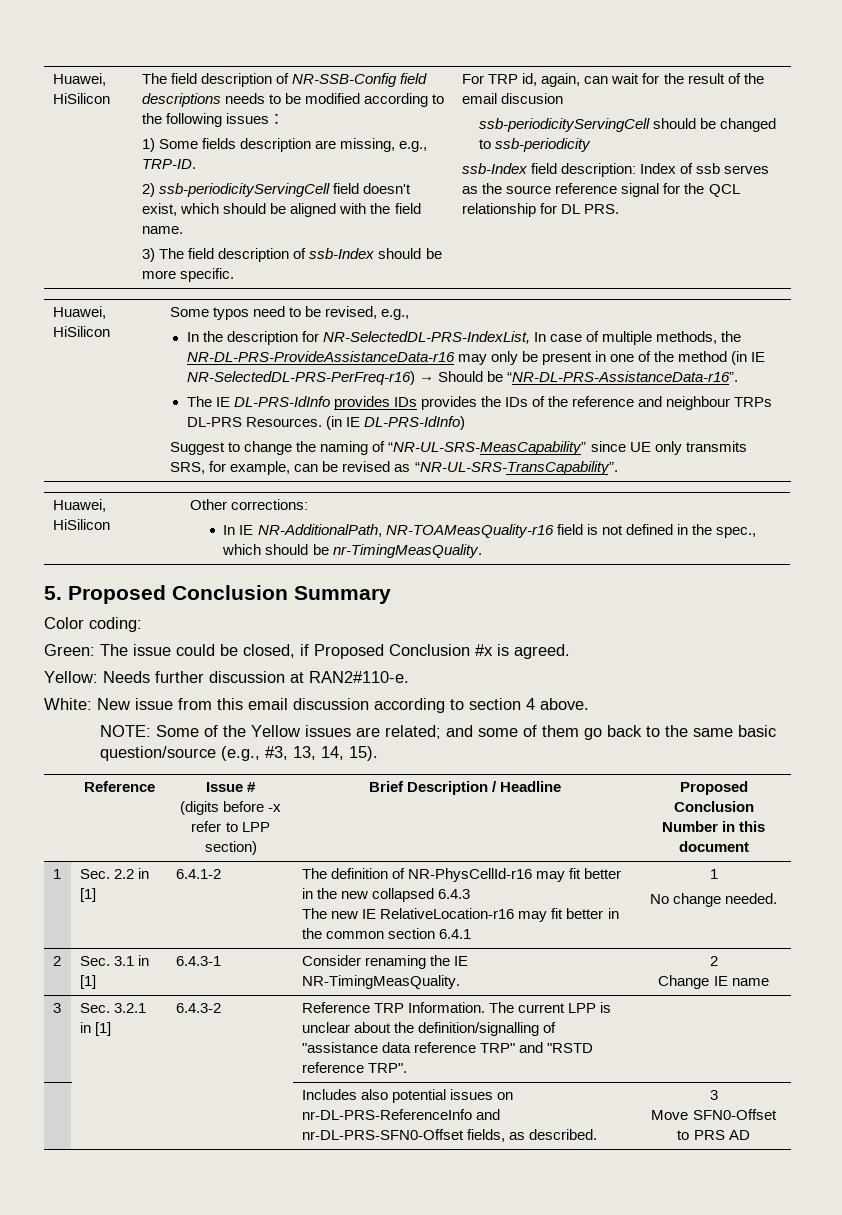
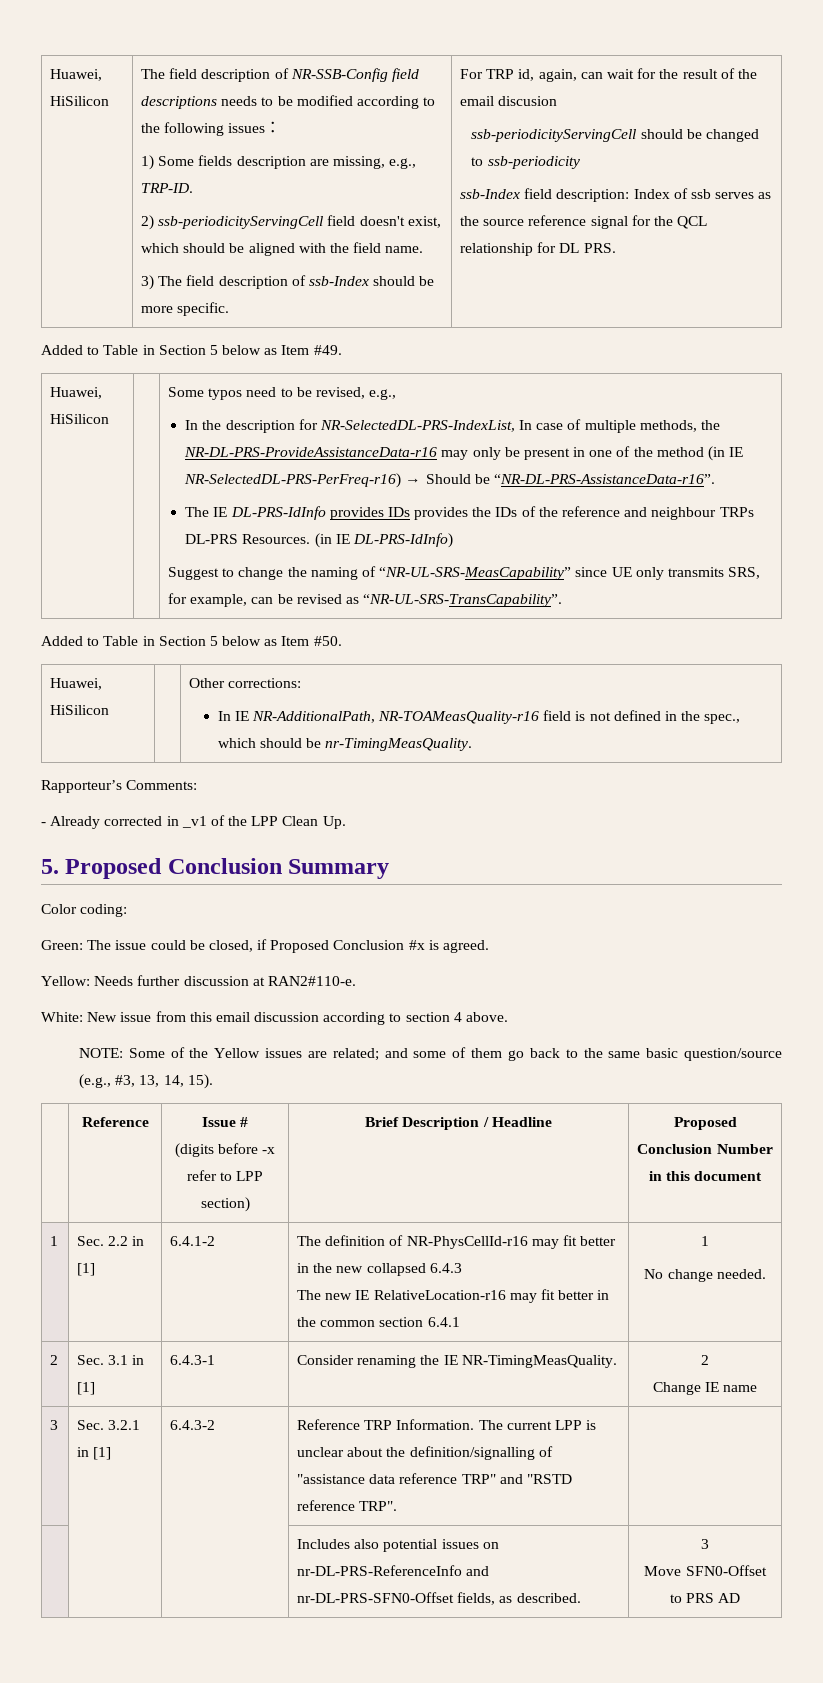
+ Added to Table in Section 5 below as Item #49.
+ Added to Table in Section 5 below as Item #50.
+ Rapporteur’s Comments:
+ - Already corrected in _v1 of the LPP Clean Up.

